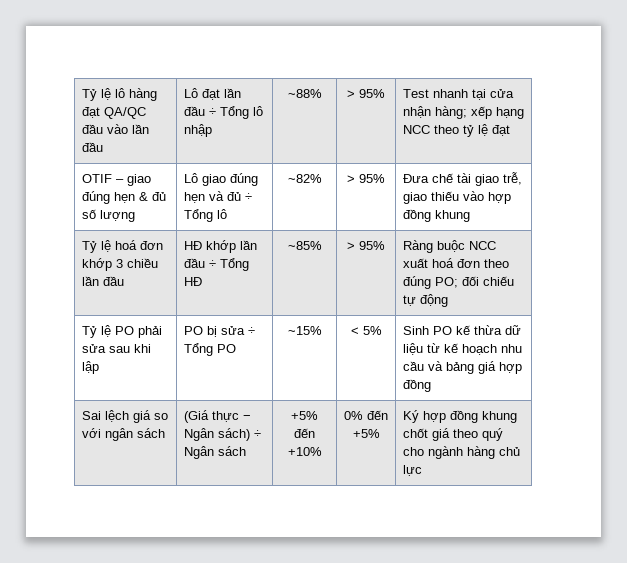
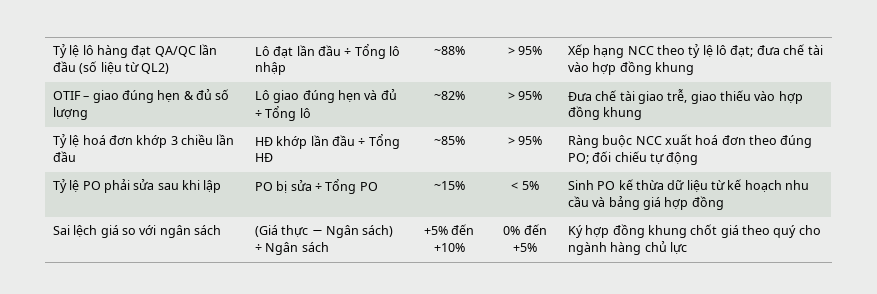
- Tỷ lệ lô hàng đạt QA/QC đầu vào lần đầu | Lô đạt lần đầu ÷ Tổng lô nhập | ~88% | > 95% | Test nhanh tại cửa nhận hàng; xếp hạng NCC theo tỷ lệ đạt
+ Tỷ lệ lô hàng đạt QA/QC lần đầu (số liệu từ QL2) | Lô đạt lần đầu ÷ Tổng lô nhập | ~88% | > 95% | Xếp hạng NCC theo tỷ lệ lô đạt; đưa chế tài vào hợp đồng khung

